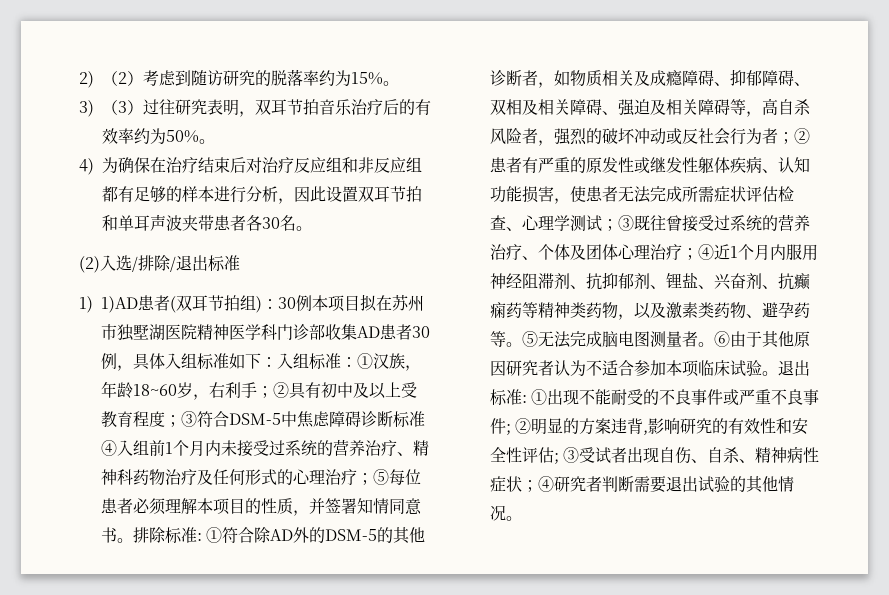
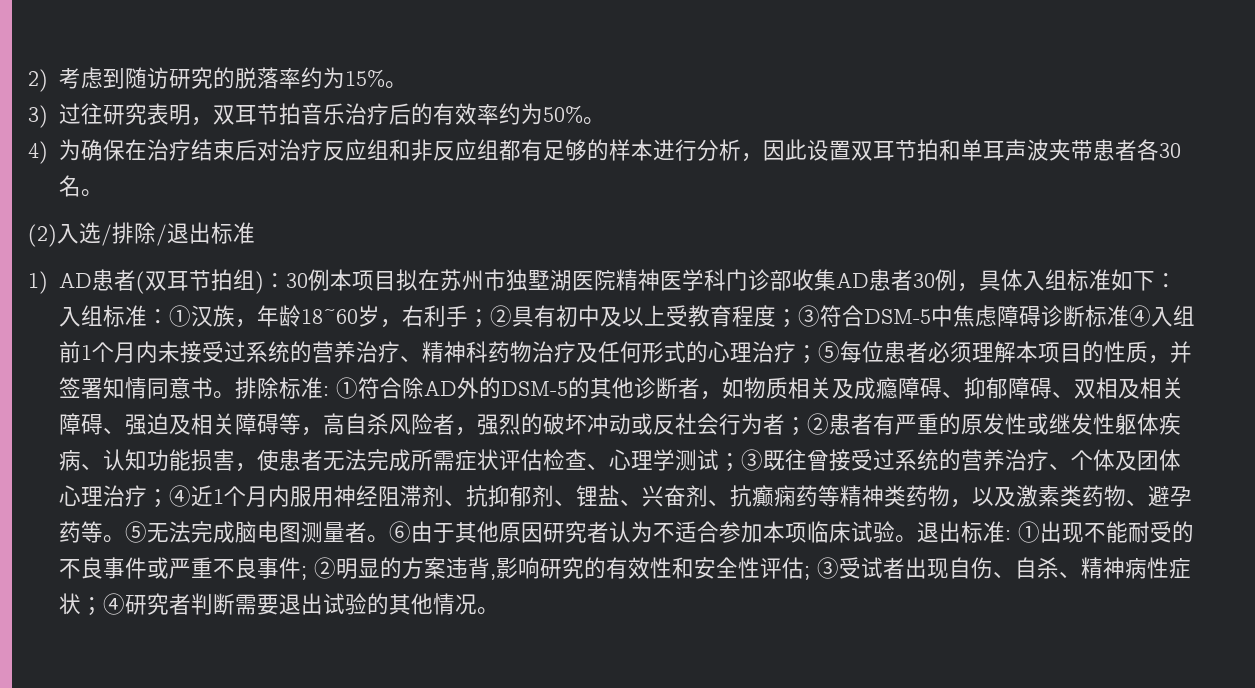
- 2)（2）考虑到随访研究的脱落率约为15%。
+ 2)考虑到随访研究的脱落率约为15%。
- 3)（3）过往研究表明，双耳节拍音乐治疗后的有效率约为50%。
+ 3)过往研究表明，双耳节拍音乐治疗后的有效率约为50%。
- 1) 1)AD患者(双耳节拍组)：
+ 1) AD患者(双耳节拍组)：

